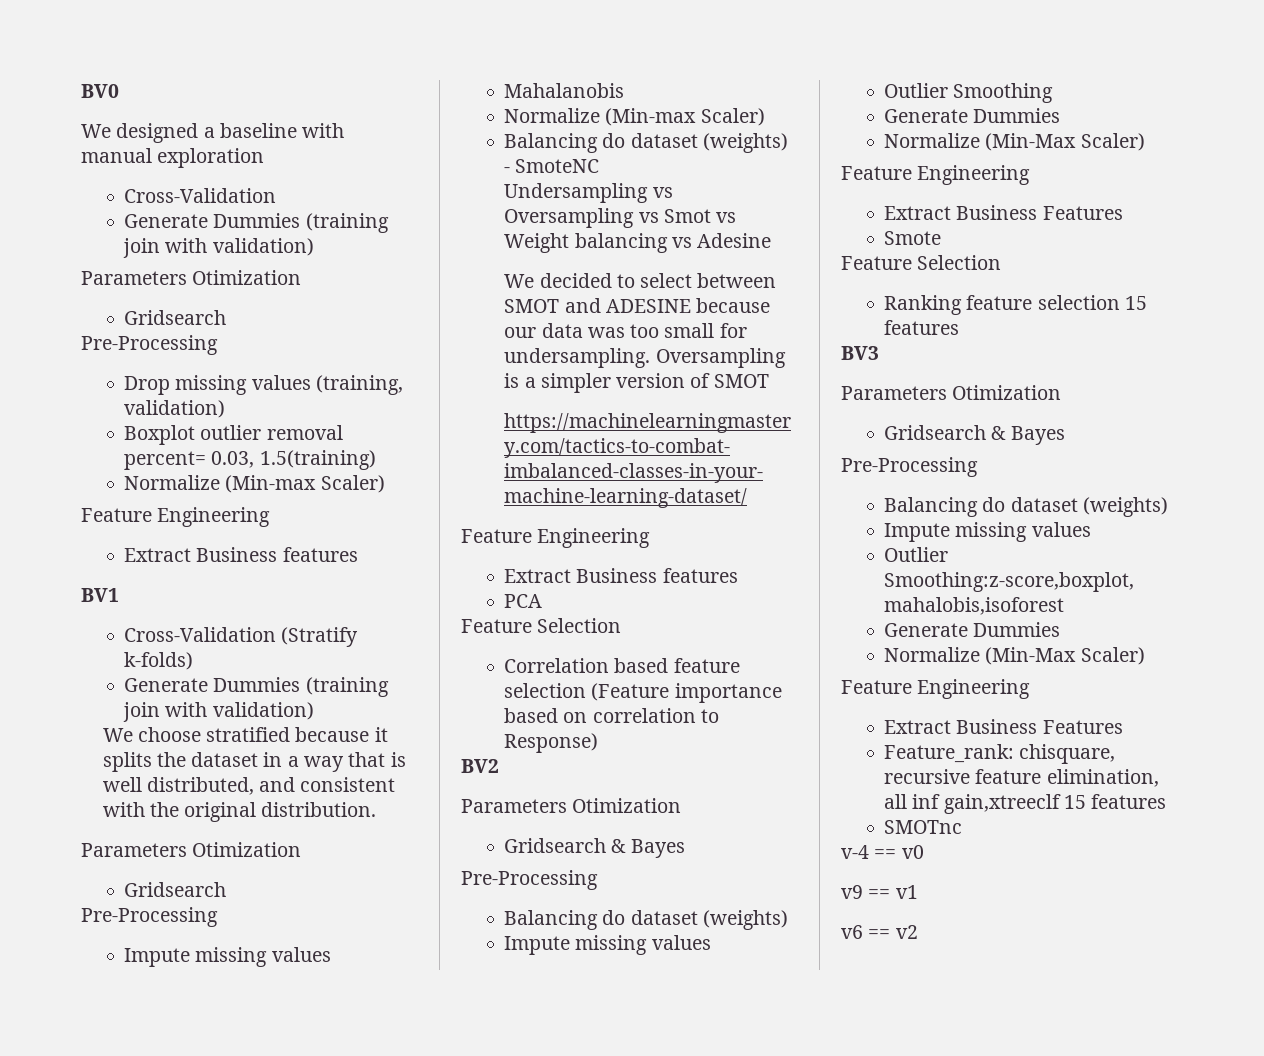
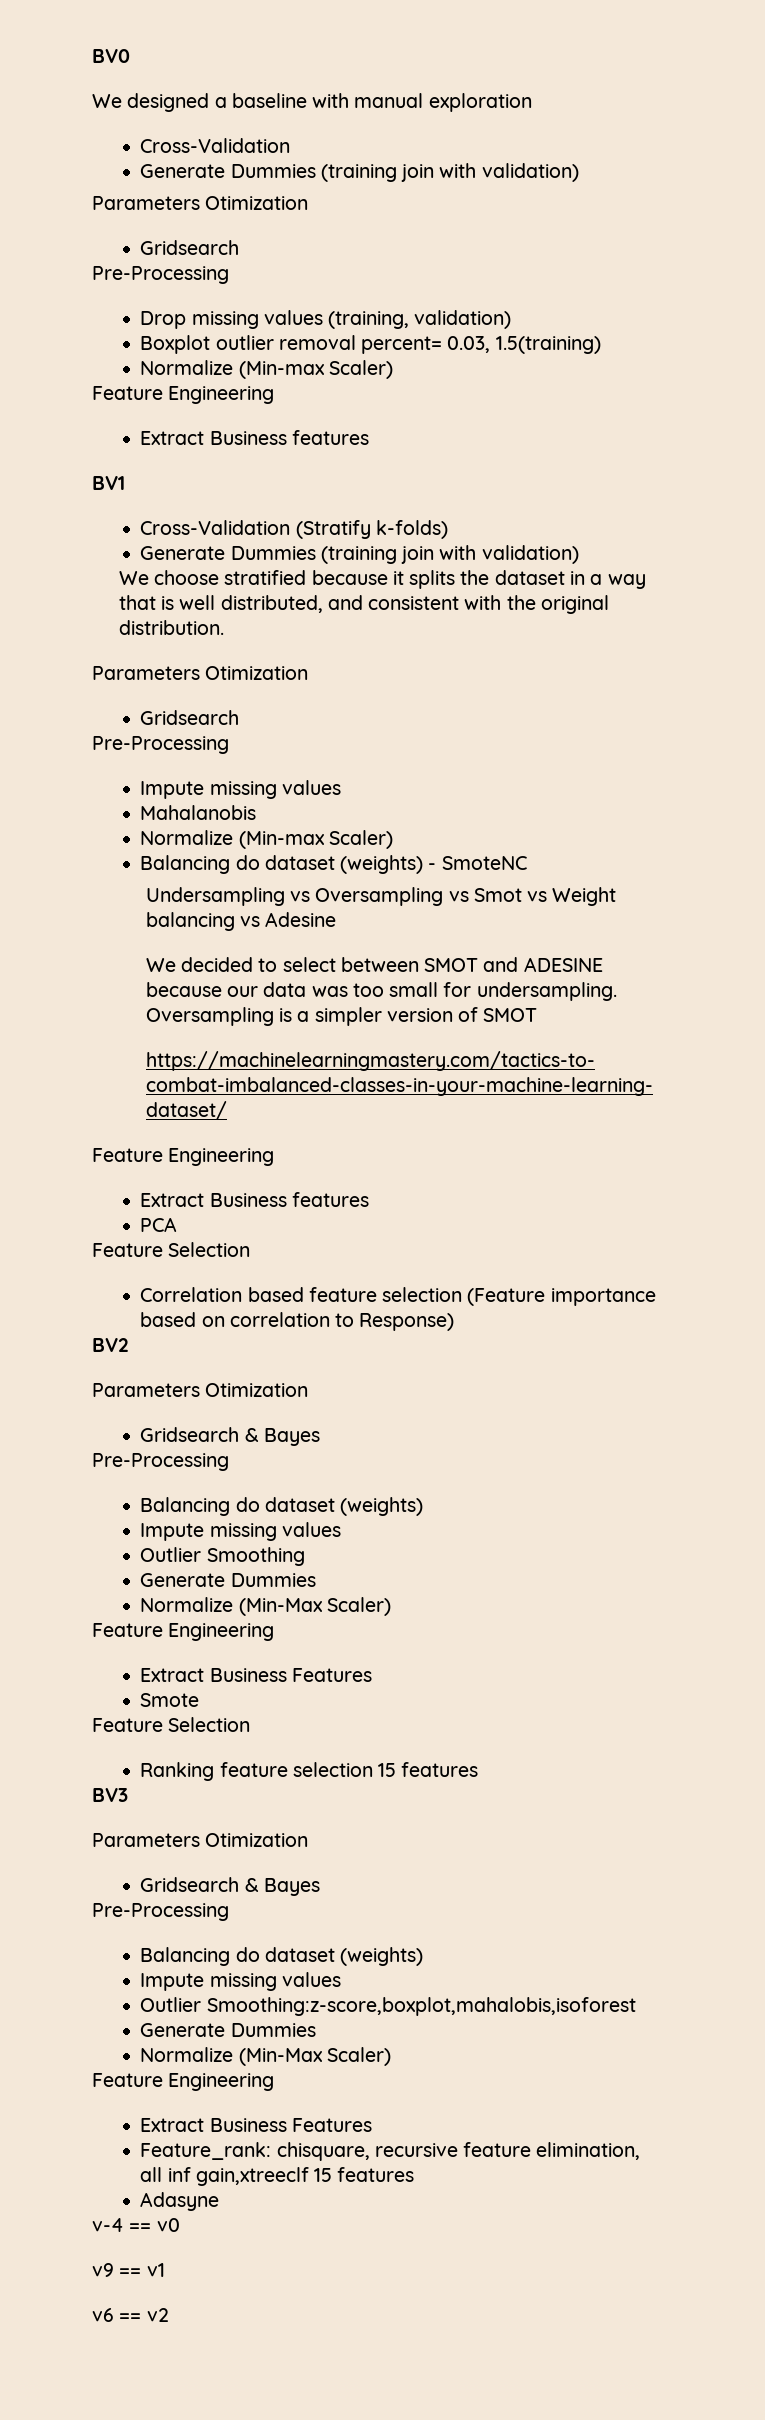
- SMOTnc
+ Adasyne

